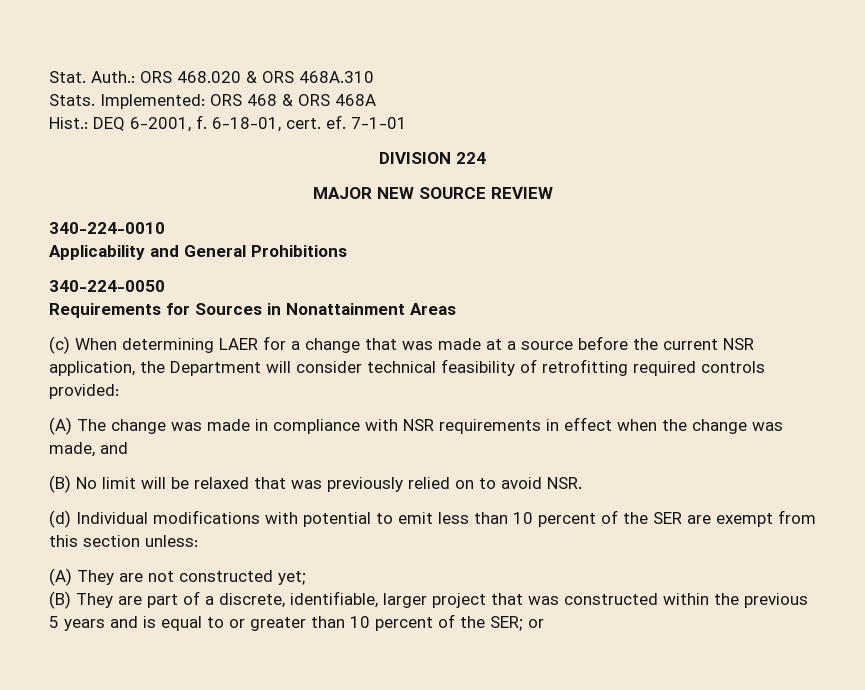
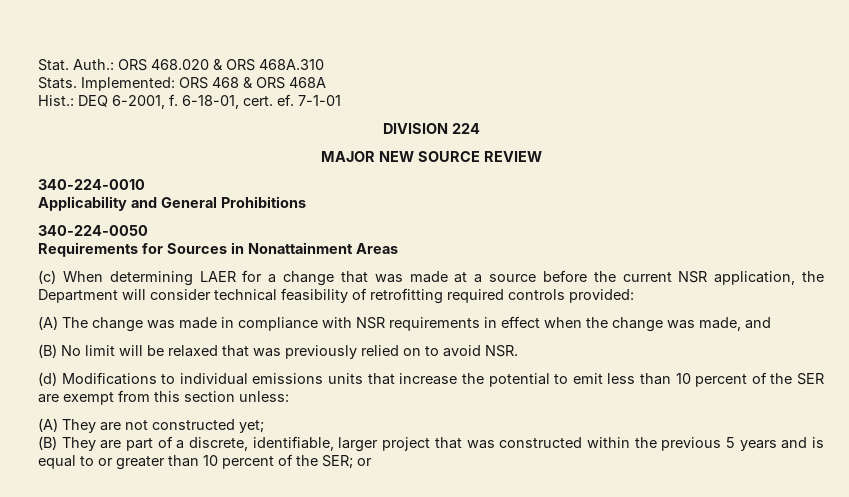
- (d) Individual modifications with potential to emit less than 10 percent of the SER are exempt from this section unless:
+ (d) Modifications to individual emissions units that increase the potential to emit less than 10 percent of the SER are exempt from this section unless:

